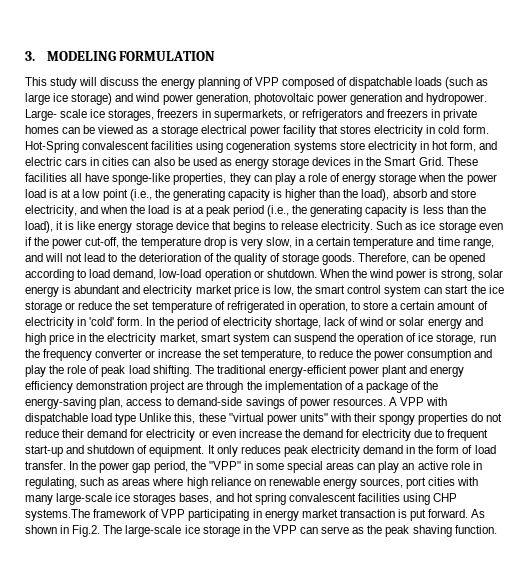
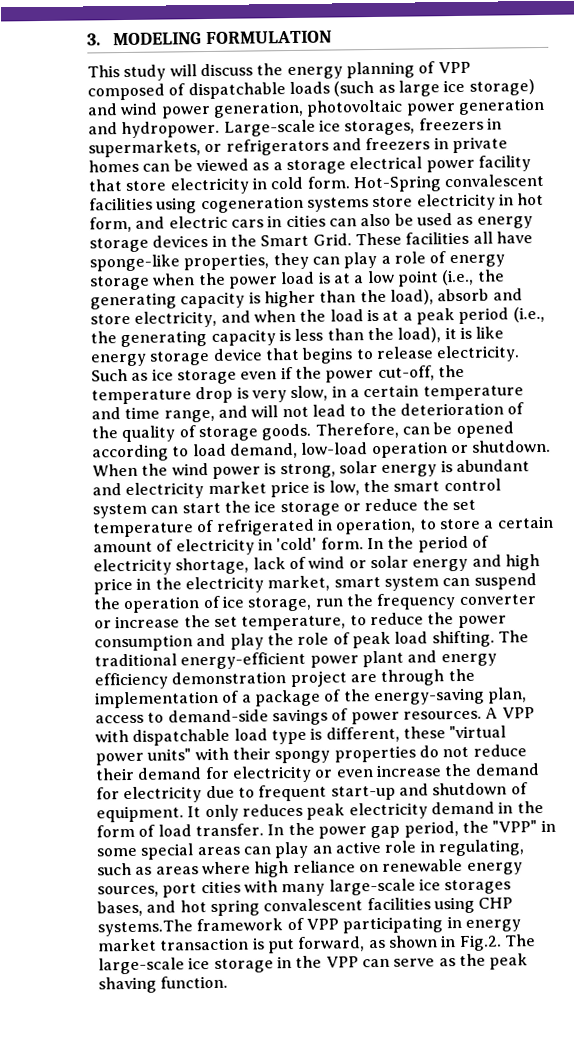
- Large- scale ice storages, freezers in supermarkets, or refrigerators and freezers in private homes can be viewed as a storage electrical power facility that stores electricity in cold form.
+ Large-scale ice storages, freezers in supermarkets, or refrigerators and freezers in private homes can be viewed as a storage electrical power facility that store electricity in cold form.
- A VPP with dispatchable load type Unlike this, these "virtual power units" with their spongy properties do not reduce their demand for electricity or even increase the demand for electricity due to frequent start-up and shutdown of equipment.
+ A VPP with dispatchable load type is different, these "virtual power units" with their spongy properties do not reduce their demand for electricity or even increase the demand for electricity due to frequent start-up and shutdown of equipment.
- In the power gap period, the "VPP" in some special areas can play an active role in regulating, such as areas where high reliance on renewable energy sources, port cities with many large-scale ice storages bases, and hot spring convalescent facilities using CHP systems.The framework of VPP participating in energy market transaction is put forward. As shown in Fig.2. The large-scale ice storage in the VPP can serve as the peak shaving function.
+ In the power gap period, the "VPP" in some special areas can play an active role in regulating, such as areas where high reliance on renewable energy sources, port cities with many large-scale ice storages bases, and hot spring convalescent facilities using CHP systems.The framework of VPP participating in energy market transaction is put forward, as shown in Fig.2. The large-scale ice storage in the VPP can serve as the peak shaving function.

